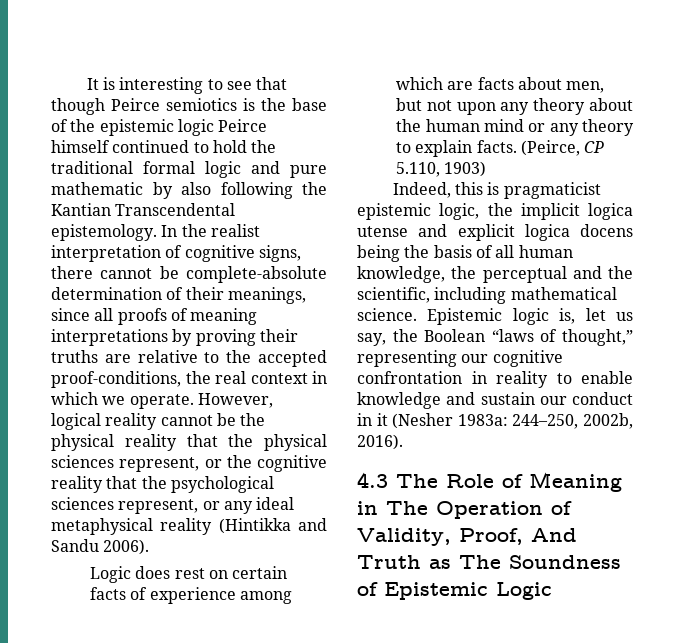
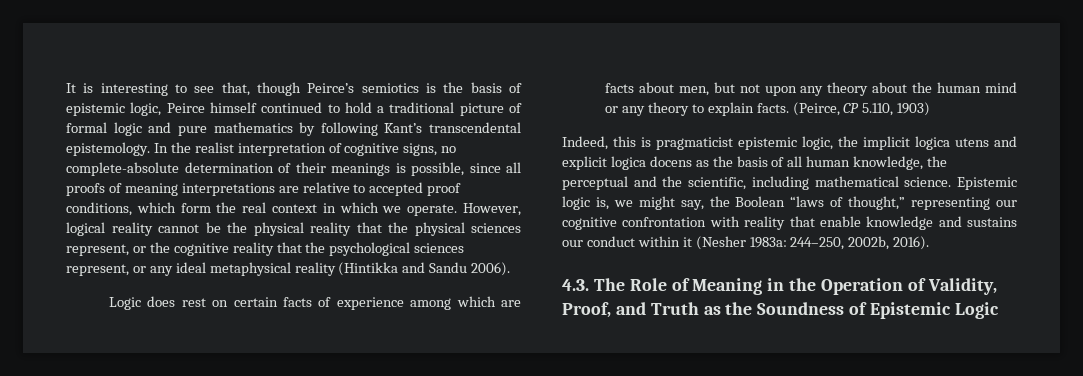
- It is interesting to see that though Peirce semiotics is the base of the epistemic logic Peirce himself continued to hold the traditional formal logic and pure mathematic by also following the Kantian Transcendental epistemology.
+ It is interesting to see that, though Peirce’s semiotics is the basis of epistemic logic, Peirce himself continued to hold a traditional picture of formal logic and pure mathematics by following Kant’s transcendental epistemology.
- In the realist interpretation of cognitive signs, there cannot be complete-absolute determination of their meanings, since all proofs of meaning interpretations by proving their truths are relative to the accepted proof-conditions, the real context in which we operate.
+ In the realist interpretation of cognitive signs, no complete-absolute determination of their meanings is possible, since all proofs of meaning interpretations are relative to accepted proof conditions, which form the real context in which we operate.
- Indeed, this is pragmaticist epistemic logic, the implicit logica utense and explicit logica docens being the basis of all human knowledge, the perceptual and the scientific, including mathematical science.
+ Indeed, this is pragmaticist epistemic logic, the implicit logica utens and explicit logica docens as the basis of all human knowledge, the perceptual and the scientific, including mathematical science.
- Epistemic logic is, let us say, the Boolean “laws of thought,” representing our cognitive confrontation in reality to enable knowledge and sustain our conduct in it (Nesher 1983a: 244–250, 2002b, 2016).
+ Epistemic logic is, we might say, the Boolean “laws of thought,” representing our cognitive confrontation with reality that enable knowledge and sustains our conduct within it (Nesher 1983a: 244–250, 2002b, 2016).
- 4.3 The Role of Meaning in The Operation of Validity, Proof, And Truth as The Soundness of Epistemic Logic
+ 4.3. The Role of Meaning in the Operation of Validity, Proof, and Truth as the Soundness of Epistemic Logic

